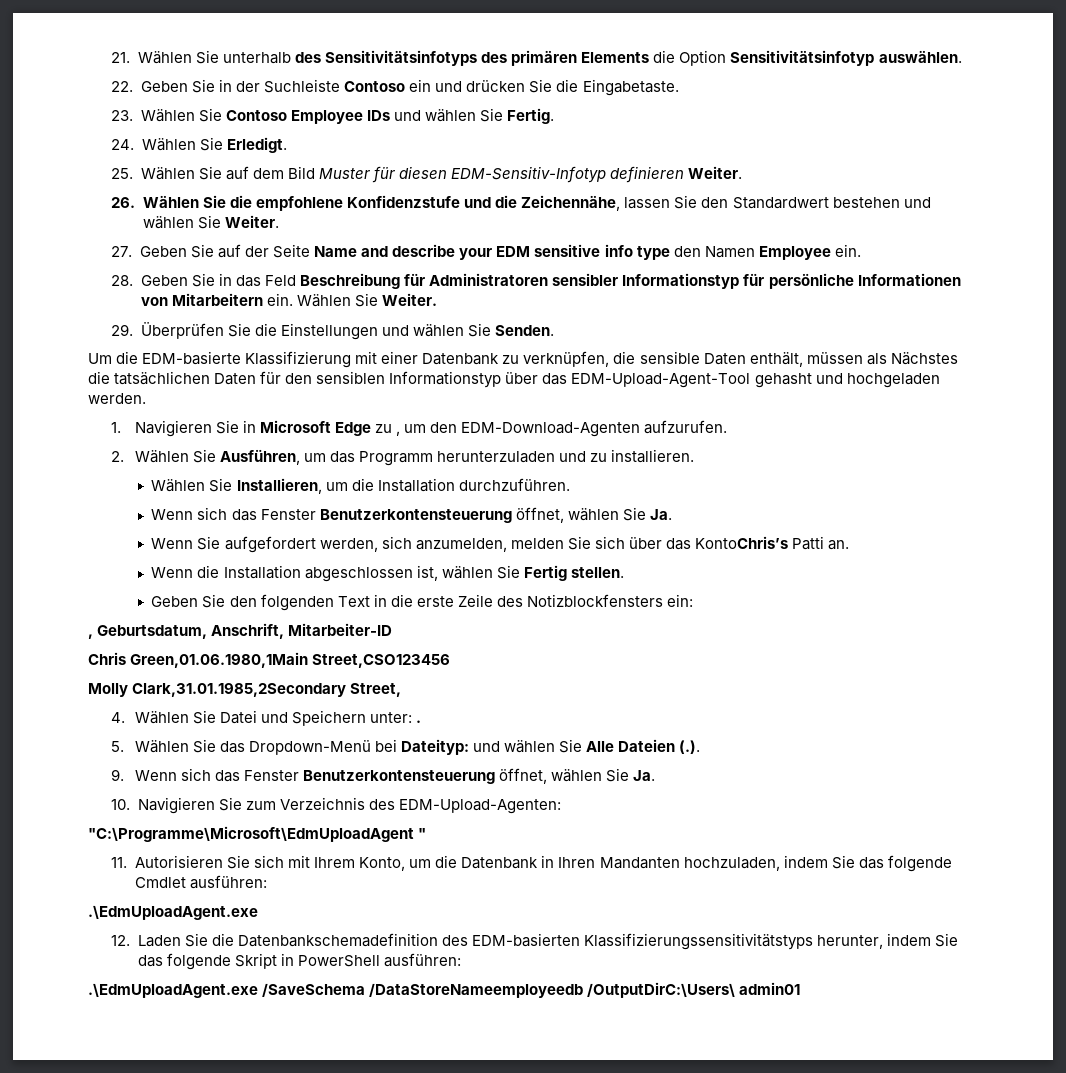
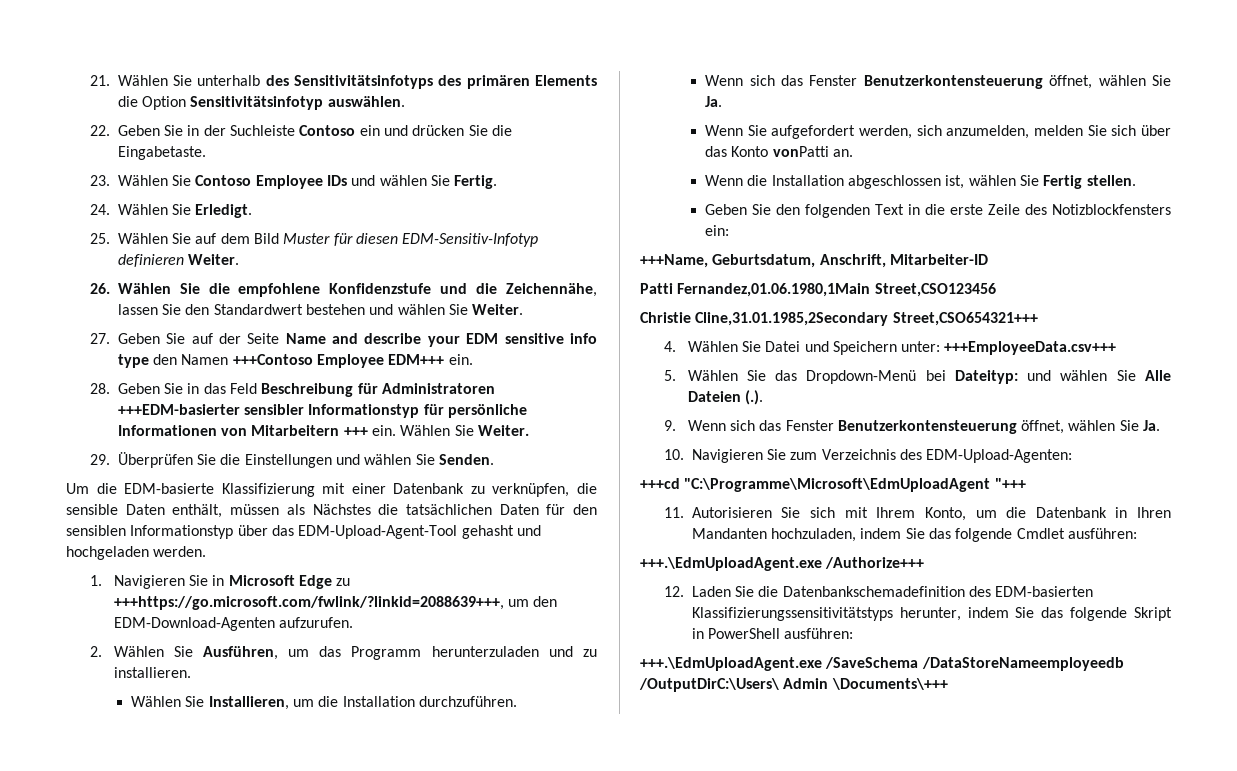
- 27. Geben Sie auf der Seite Name and describe your EDM sensitive info type den Namen Employee ein.
+ 27. Geben Sie auf der Seite Name and describe your EDM sensitive info type den Namen +++Contoso Employee EDM+++ ein.
- 28. Geben Sie in das Feld Beschreibung für Administratoren sensibler Informationstyp für persönliche Informationen von Mitarbeitern ein.
+ 28. Geben Sie in das Feld Beschreibung für Administratoren +++EDM-basierter sensibler Informationstyp für persönliche Informationen von Mitarbeitern +++ ein.
- 1. Navigieren Sie in Microsoft Edge zu , um den EDM-Download-Agenten aufzurufen.
+ 1. Navigieren Sie in Microsoft Edge zu +++https://go.microsoft.com/fwlink/?linkid=2088639+++, um den EDM-Download-Agenten aufzurufen.
- Wenn Sie aufgefordert werden, sich anzumelden, melden Sie sich über das KontoChris’s Patti an.
+ Wenn Sie aufgefordert werden, sich anzumelden, melden Sie sich über das Konto vonPatti an.
- , Geburtsdatum, Anschrift, Mitarbeiter-ID
+ +++Name, Geburtsdatum, Anschrift, Mitarbeiter-ID
- Chris Green,01.06.1980,1Main Street,CSO123456
+ Patti Fernandez,01.06.1980,1Main Street,CSO123456
- Molly Clark,31.01.1985,2Secondary Street,
+ Christie Cline,31.01.1985,2Secondary Street,CSO654321+++
- 4. Wählen Sie Datei und Speichern unter: .
+ 4. Wählen Sie Datei und Speichern unter: +++EmployeeData.csv+++
- "C:\Programme\Microsoft\EdmUploadAgent "
+ +++cd "C:\Programme\Microsoft\EdmUploadAgent "+++
  11. Autorisieren Sie sich mit Ihrem Konto, um die Datenbank in Ihren Mandanten hochzuladen, indem Sie das folgende Cmdlet ausführen:
- .\EdmUploadAgent.exe
+ +++.\EdmUploadAgent.exe /Authorize+++
- .\EdmUploadAgent.exe /SaveSchema /DataStoreNameemployeedb /OutputDirC:\Users\ admin01
+ +++.\EdmUploadAgent.exe /SaveSchema /DataStoreNameemployeedb /OutputDirC:\Users\ Admin \Documents\+++

